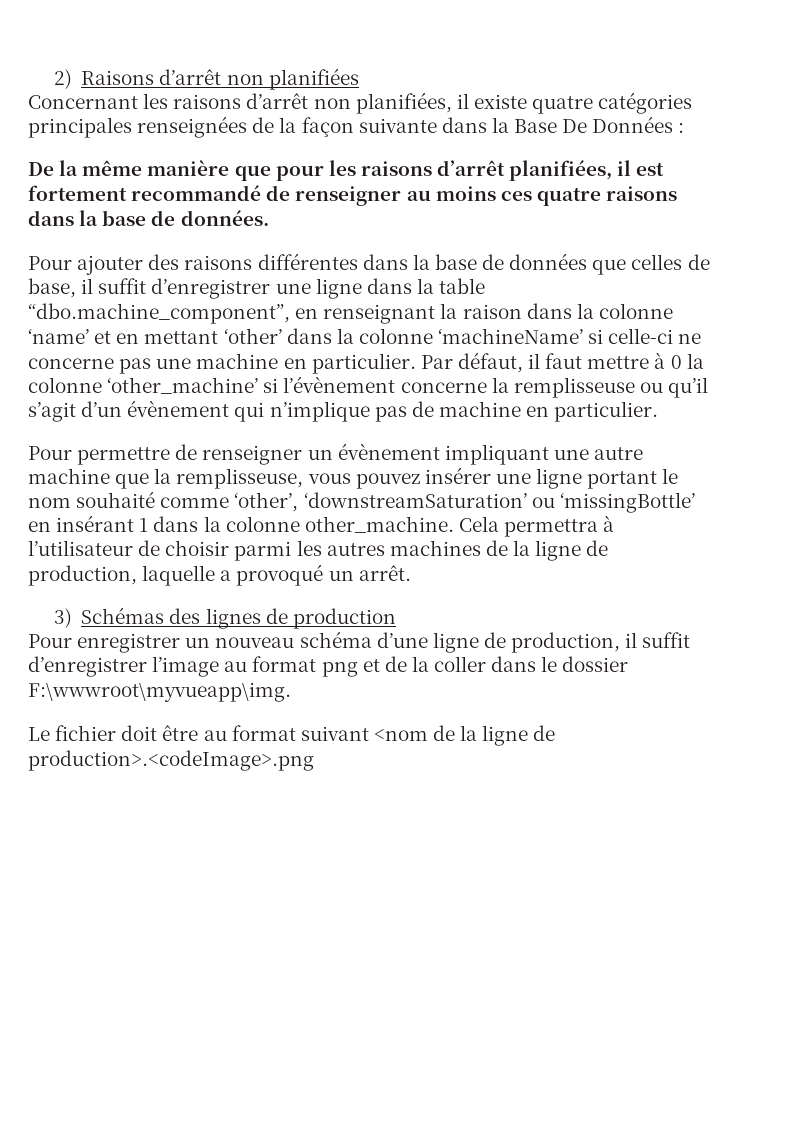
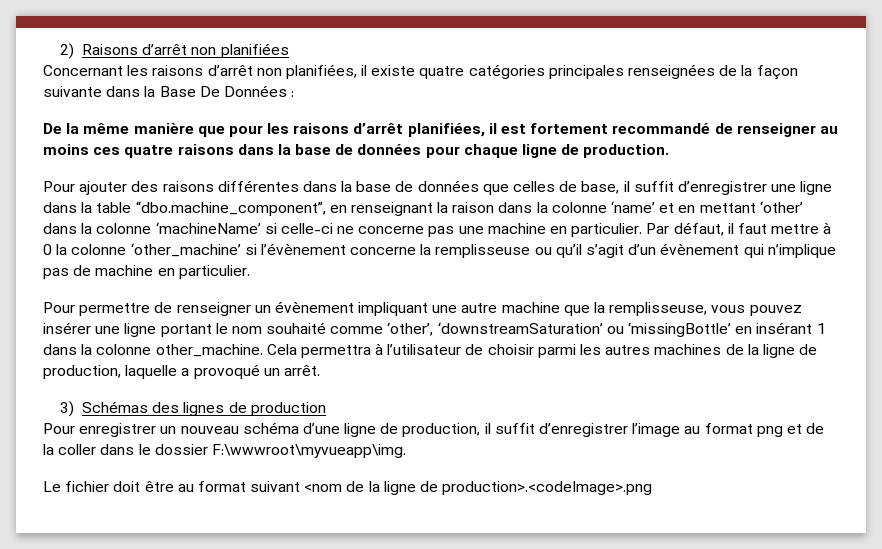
- De la même manière que pour les raisons d’arrêt planifiées, il est fortement recommandé de renseigner au moins ces quatre raisons dans la base de données.
+ De la même manière que pour les raisons d’arrêt planifiées, il est fortement recommandé de renseigner au moins ces quatre raisons dans la base de données pour chaque ligne de production.

